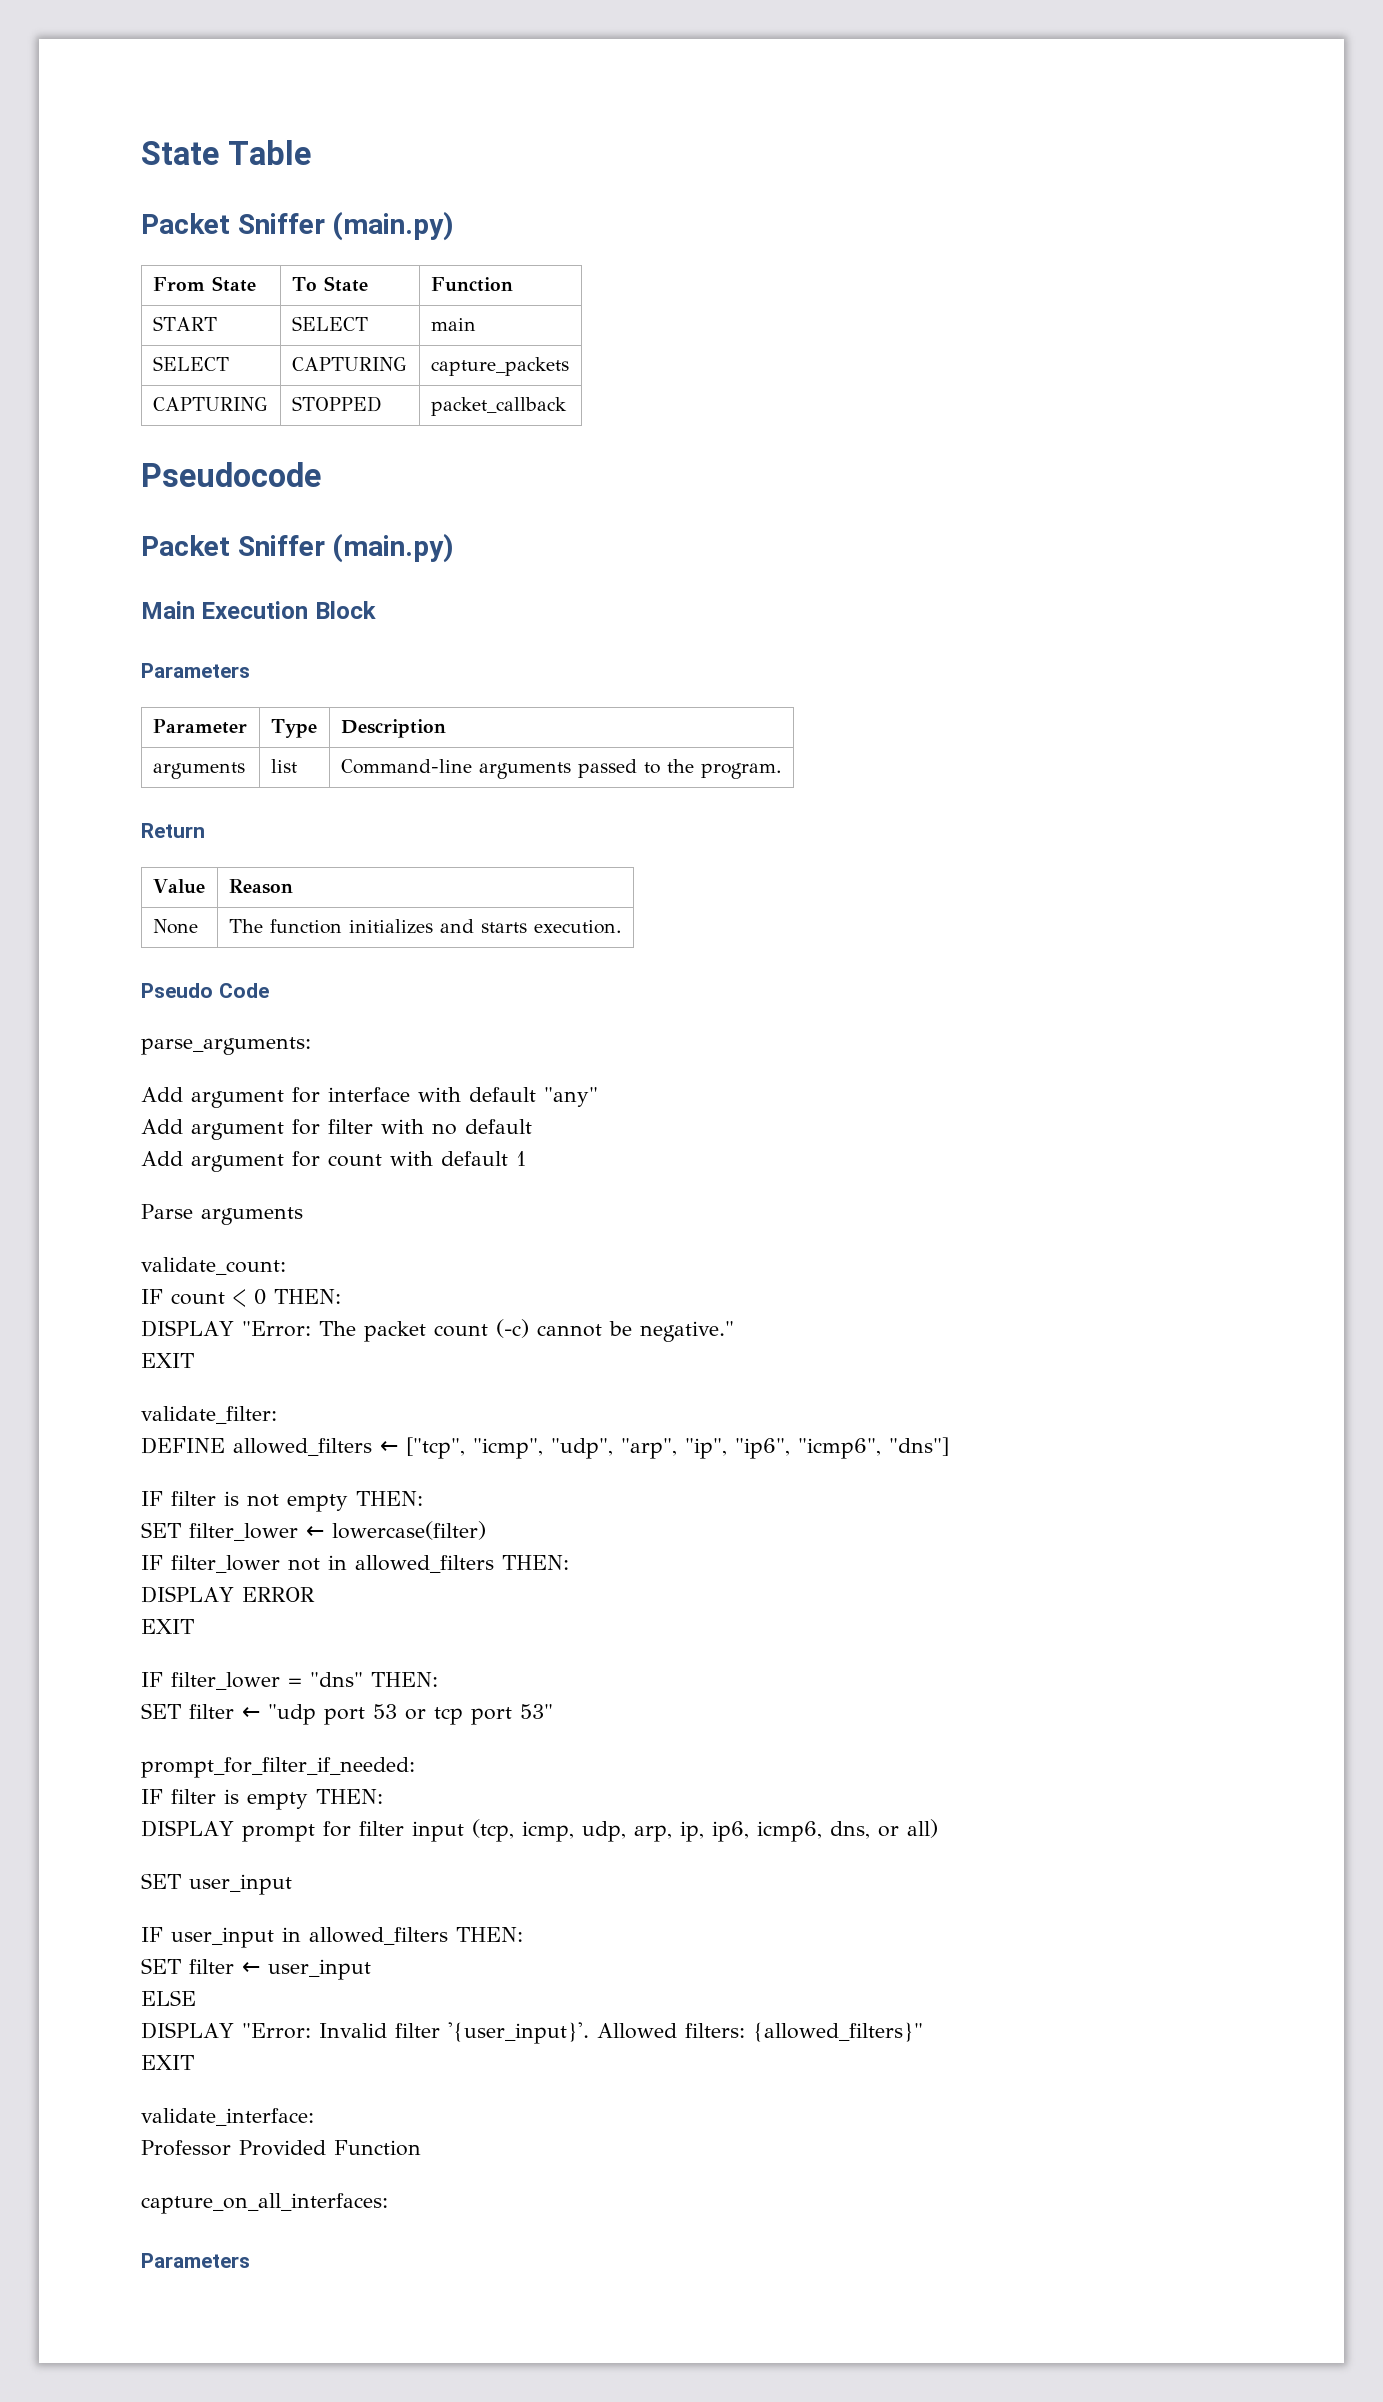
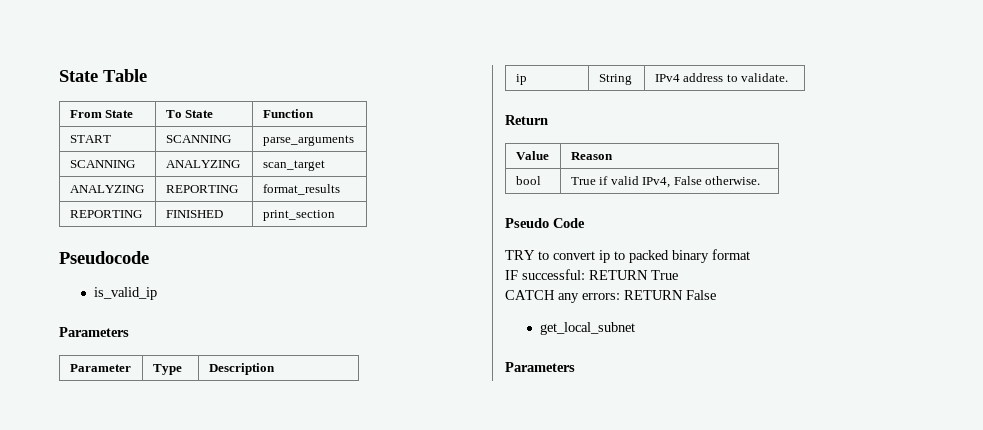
  State Table
- Packet Sniffer (main.py)
- START | SELECT | main
- SELECT | CAPTURING | capture_packets
- CAPTURING | STOPPED | packet_callback
+ START | SCANNING | parse_arguments
+ SCANNING | ANALYZING | scan_target
+ ANALYZING | REPORTING | format_results
+ REPORTING | FINISHED | print_section
  Pseudocode
- Packet Sniffer (main.py)
- Main Execution Block
+ is_valid_ip
  Parameters
  Parameter | Type | Description
- arguments | list | Command-line arguments passed to the program.
+ ip | String | IPv4 address to validate.
  Return
  Value | Reason
- None | The function initializes and starts execution.
+ bool | True if valid IPv4, False otherwise.
  Pseudo Code
- parse_arguments:
- Add argument for interface with default "any"
- Add argument for filter with no default
- Add argument for count with default 1
- Parse arguments
- validate_count:
- IF count < 0 THEN:
- DISPLAY "Error: The packet count (-c) cannot be negative."
- EXIT
- validate_filter:
- DEFINE allowed_filters ← ["tcp", "icmp", "udp", "arp", "ip", "ip6", "icmp6", "dns"]
- IF filter is not empty THEN:
- SET filter_lower ← lowercase(filter)
- IF filter_lower not in allowed_filters THEN:
- DISPLAY ERROR
- EXIT
- IF filter_lower = "dns" THEN:
- SET filter ← "udp port 53 or tcp port 53"
- prompt_for_filter_if_needed:
- IF filter is empty THEN:
- DISPLAY prompt for filter input (tcp, icmp, udp, arp, ip, ip6, icmp6, dns, or all)
- SET user_input
- IF user_input in allowed_filters THEN:
- SET filter ← user_input
- ELSE
- DISPLAY "Error: Invalid filter '{user_input}'. Allowed filters: {allowed_filters}"
- EXIT
- validate_interface:
- Professor Provided Function
- capture_on_all_interfaces:
+ TRY to convert ip to packed binary format
+ IF successful: RETURN True
+ CATCH any errors: RETURN False
+ get_local_subnet

